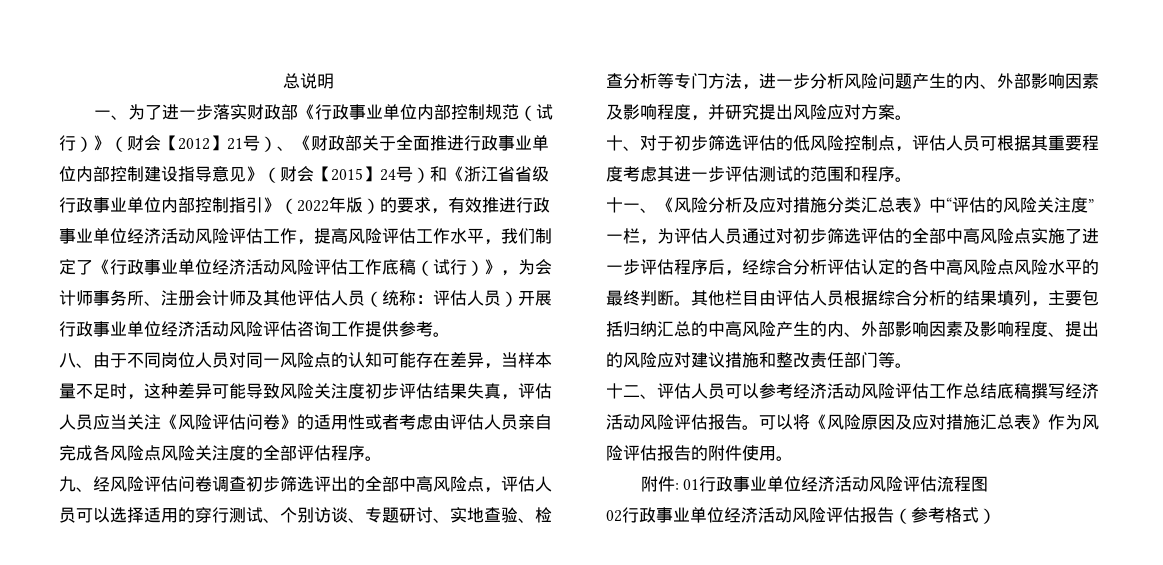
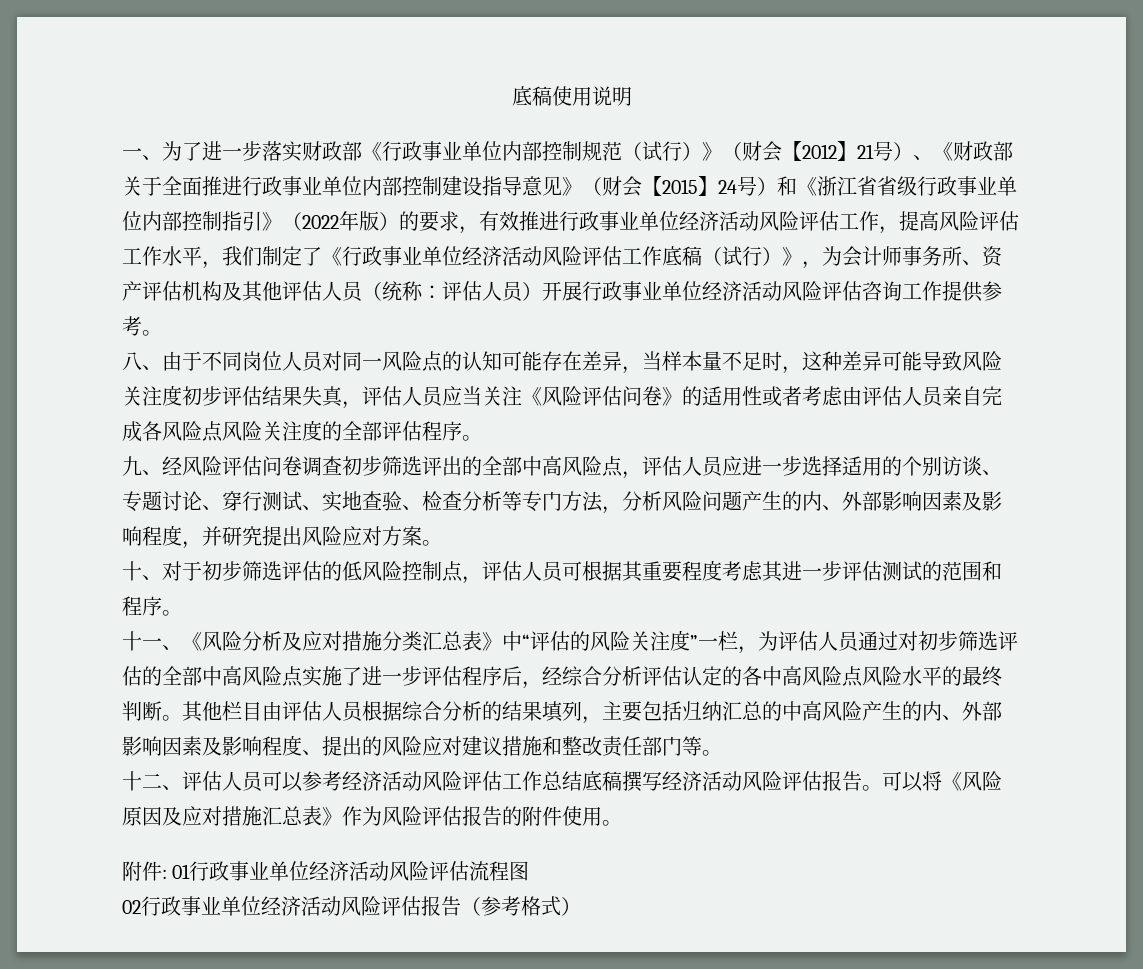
- 总说明
+ 底稿使用说明
- 一、为了进一步落实财政部《行政事业单位内部控制规范（试行）》（财会【2012】21号）、《财政部关于全面推进行政事业单位内部控制建设指导意见》（财会【2015】24号）和《浙江省省级行政事业单位内部控制指引》（2022年版）的要求，有效推进行政事业单位经济活动风险评估工作，提高风险评估工作水平，我们制定了《行政事业单位经济活动风险评估工作底稿（试行）》，为会计师事务所、注册会计师及其他评估人员（统称：
+ 一、为了进一步落实财政部《行政事业单位内部控制规范（试行）》（财会【2012】21号）、《财政部关于全面推进行政事业单位内部控制建设指导意见》（财会【2015】24号）和《浙江省省级行政事业单位内部控制指引》（2022年版）的要求，有效推进行政事业单位经济活动风险评估工作，提高风险评估工作水平，我们制定了《行政事业单位经济活动风险评估工作底稿（试行）》，为会计师事务所、资产评估机构及其他评估人员（统称：
- 九、经风险评估问卷调查初步筛选评出的全部中高风险点，评估人员可以选择适用的穿行测试、个别访谈、专题研讨、实地查验、检查分析等专门方法，进一步分析风险问题产生的内、外部影响因素及影响程度，并研究提出风险应对方案。
+ 九、经风险评估问卷调查初步筛选评出的全部中高风险点，评估人员应进一步选择适用的个别访谈、专题讨论、穿行测试、实地查验、检查分析等专门方法，分析风险问题产生的内、外部影响因素及影响程度，并研究提出风险应对方案。

